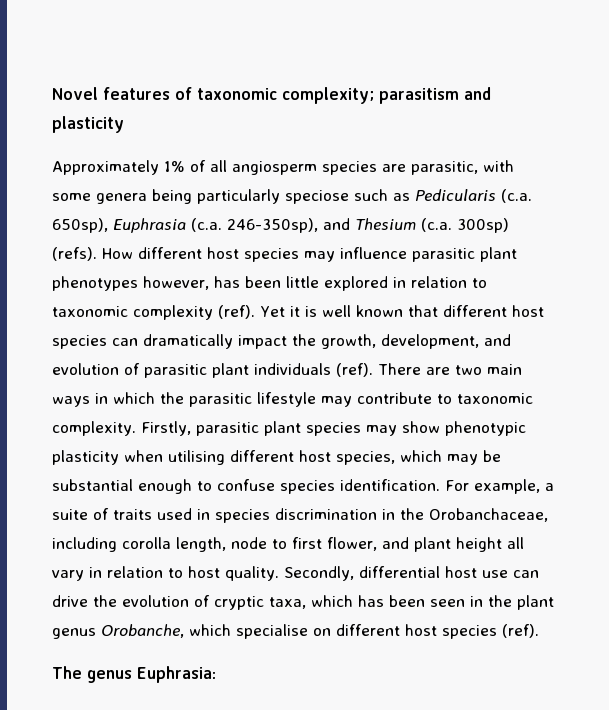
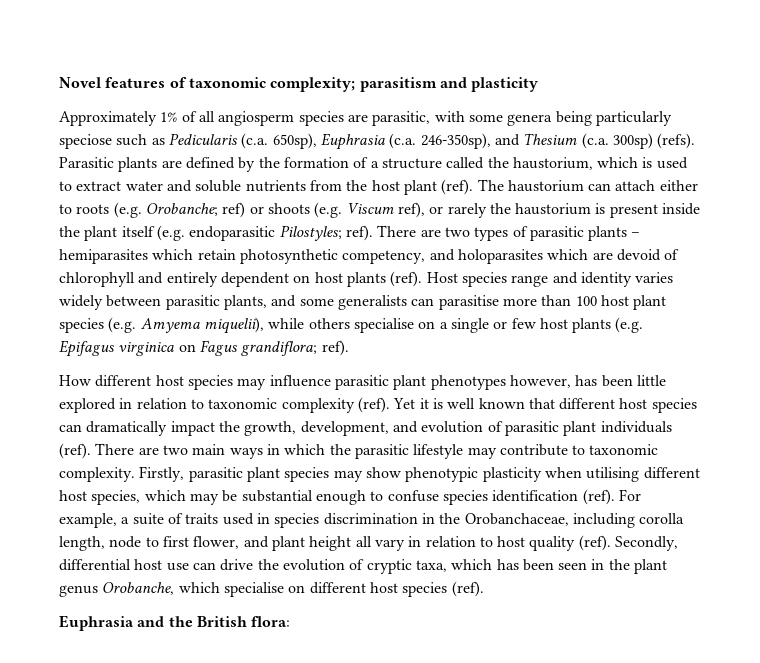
- Approximately 1% of all angiosperm species are parasitic, with some genera being particularly speciose such as Pedicularis (c.a. 650sp), Euphrasia (c.a. 246-350sp), and Thesium (c.a. 300sp) (refs). How different host species may influence parasitic plant phenotypes however, has been little explored in relation to taxonomic complexity (ref).
+ Approximately 1% of all angiosperm species are parasitic, with some genera being particularly speciose such as Pedicularis (c.a. 650sp), Euphrasia (c.a. 246-350sp), and Thesium (c.a. 300sp) (refs). Parasitic plants are defined by the formation of a structure called the haustorium, which is used to extract water and soluble nutrients from the host plant (ref). The haustorium can attach either to roots (e.g. Orobanche; ref) or shoots (e.g. Viscum ref), or rarely the haustorium is present inside the plant itself (e.g. endoparasitic Pilostyles; ref). There are two types of parasitic plants – hemiparasites which retain photosynthetic competency, and holoparasites which are devoid of chlorophyll and entirely dependent on host plants (ref). Host species range and identity varies widely between parasitic plants, and some generalists can parasitise more than 100 host plant species (e.g. Amyema miquelii), while others specialise on a single or few host plants (e.g. Epifagus virginica on Fagus grandiflora; ref).
+ How different host species may influence parasitic plant phenotypes however, has been little explored in relation to taxonomic complexity (ref).
- Firstly, parasitic plant species may show phenotypic plasticity when utilising different host species, which may be substantial enough to confuse species identification.
+ Firstly, parasitic plant species may show phenotypic plasticity when utilising different host species, which may be substantial enough to confuse species identification (ref).
- For example, a suite of traits used in species discrimination in the Orobanchaceae, including corolla length, node to first flower, and plant height all vary in relation to host quality.
+ For example, a suite of traits used in species discrimination in the Orobanchaceae, including corolla length, node to first flower, and plant height all vary in relation to host quality (ref).
- The genus Euphrasia:
+ Euphrasia and the British flora:

